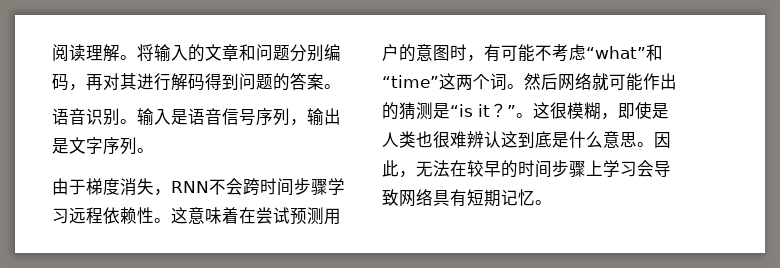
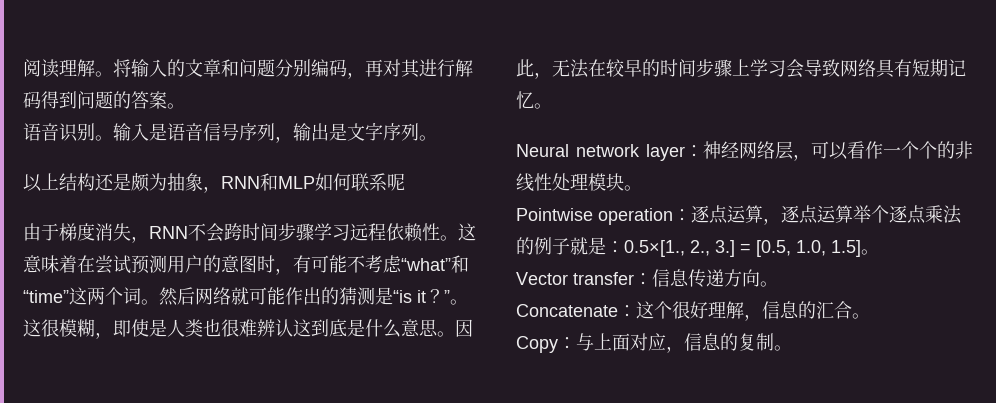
+ 以上结构还是颇为抽象，RNN和MLP如何联系呢
+ Neural network layer：神经网络层，可以看作一个个的非线性处理模块。
+ Pointwise operation：逐点运算，逐点运算举个逐点乘法的例子就是：0.5×[1., 2., 3.] = [0.5, 1.0, 1.5]。
+ Vector transfer：信息传递方向。
+ Concatenate：这个很好理解，信息的汇合。
+ Copy：与上面对应，信息的复制。

